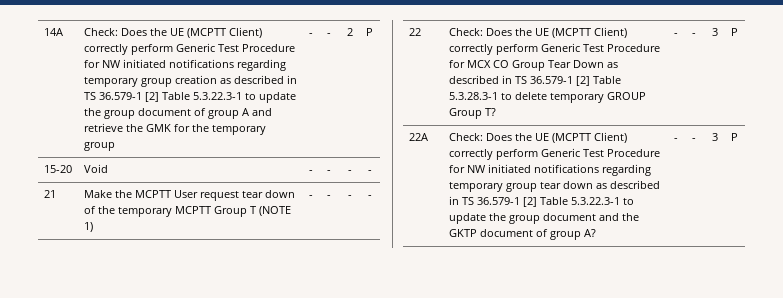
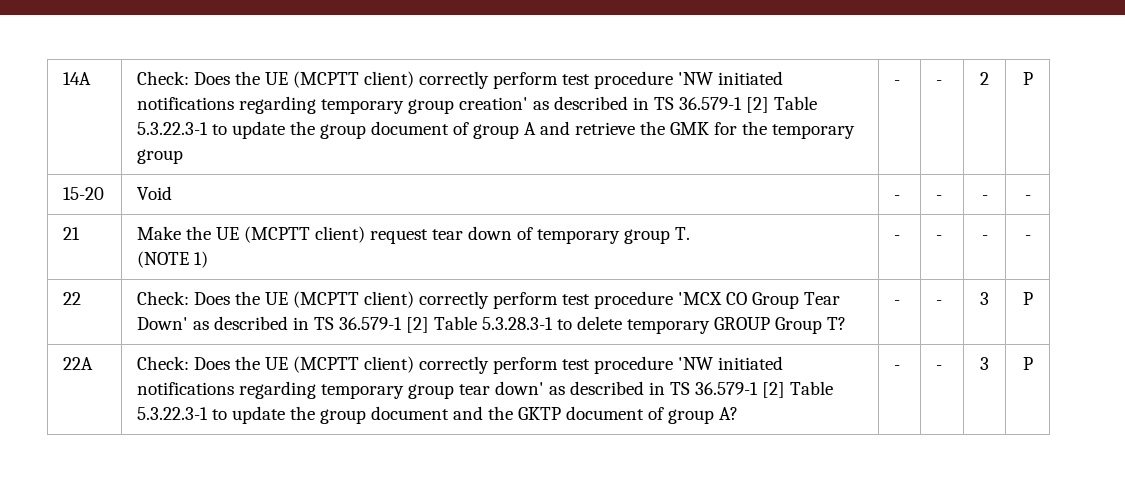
- Check: Does the UE (MCPTT Client) correctly perform Generic Test Procedure for NW initiated notifications regarding temporary group creation as described in TS 36.579-1 [2] Table 5.3.22.3-1 to update the group document of group A and retrieve the GMK for the temporary group
+ Check: Does the UE (MCPTT client) correctly perform test procedure 'NW initiated notifications regarding temporary group creation' as described in TS 36.579-1 [2] Table 5.3.22.3-1 to update the group document of group A and retrieve the GMK for the temporary group
- 21 | Make the MCPTT User request tear down of the temporary MCPTT Group T (NOTE 1) | - | - | - | -
+ 21 | Make the UE (MCPTT client) request tear down of temporary group T.
+ (NOTE 1) | - | - | - | -
- 22 | Check: Does the UE (MCPTT Client) correctly perform Generic Test Procedure for MCX CO Group Tear Down as described in TS 36.579-1 [2] Table 5.3.28.3-1 to delete temporary GROUP Group T? | - | - | 3 | P
+ 22 | Check: Does the UE (MCPTT client) correctly perform test procedure 'MCX CO Group Tear Down' as described in TS 36.579-1 [2] Table 5.3.28.3-1 to delete temporary GROUP Group T? | - | - | 3 | P
- Check: Does the UE (MCPTT Client) correctly perform Generic Test Procedure for NW initiated notifications regarding temporary group tear down as described in TS 36.579-1 [2] Table 5.3.22.3-1 to update the group document and the GKTP document of group A?
+ Check: Does the UE (MCPTT client) correctly perform test procedure 'NW initiated notifications regarding temporary group tear down' as described in TS 36.579-1 [2] Table 5.3.22.3-1 to update the group document and the GKTP document of group A?

